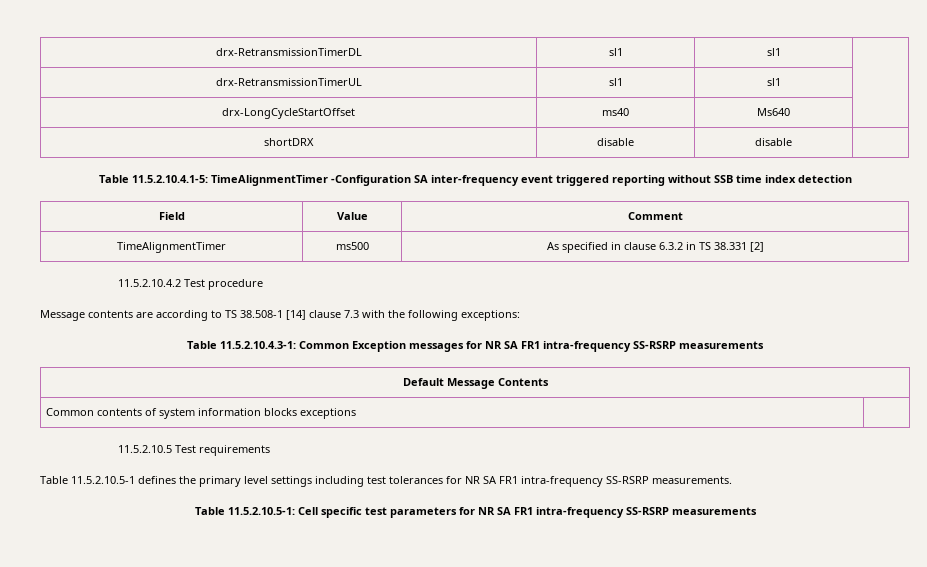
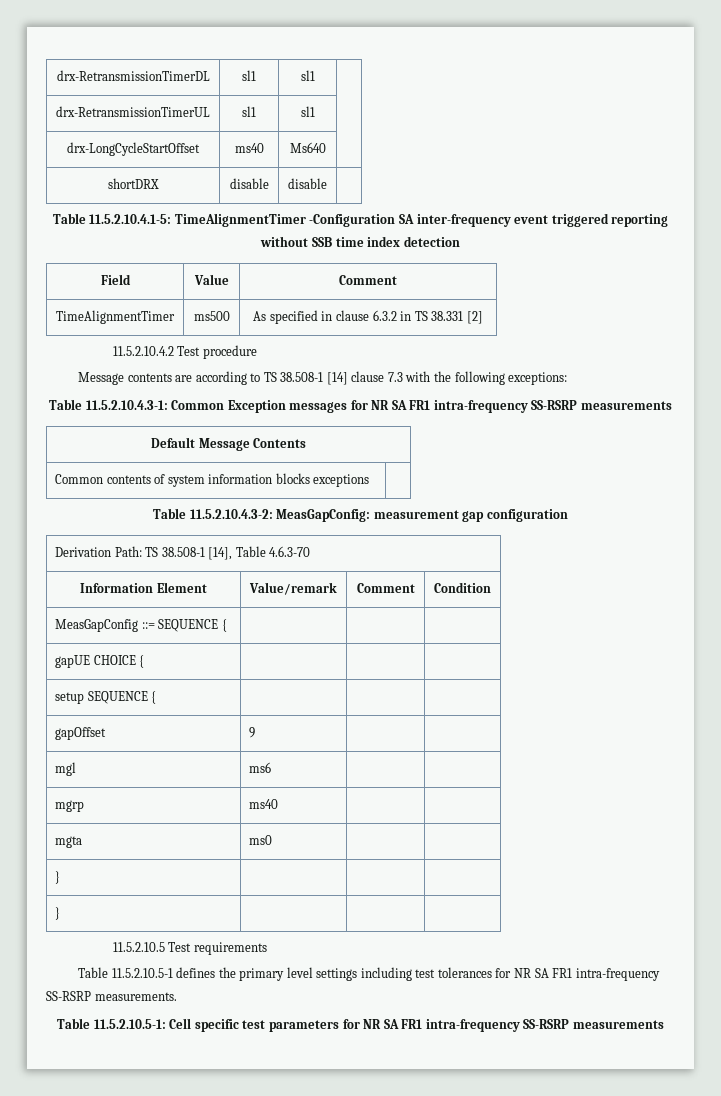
+ Table 11.5.2.10.4.3-2: MeasGapConfig: measurement gap configuration
+ Derivation Path: TS 38.508-1 [14], Table 4.6.3-70
+ Information Element | Value/remark | Comment | Condition
+ MeasGapConfig ::= SEQUENCE { | | |
+ gapUE CHOICE { | | |
+ setup SEQUENCE { | | |
+ gapOffset | 9 | |
+ mgl | ms6 | |
+ mgrp | ms40 | |
+ mgta | ms0 | |
+ } | | |
+ } | | |

